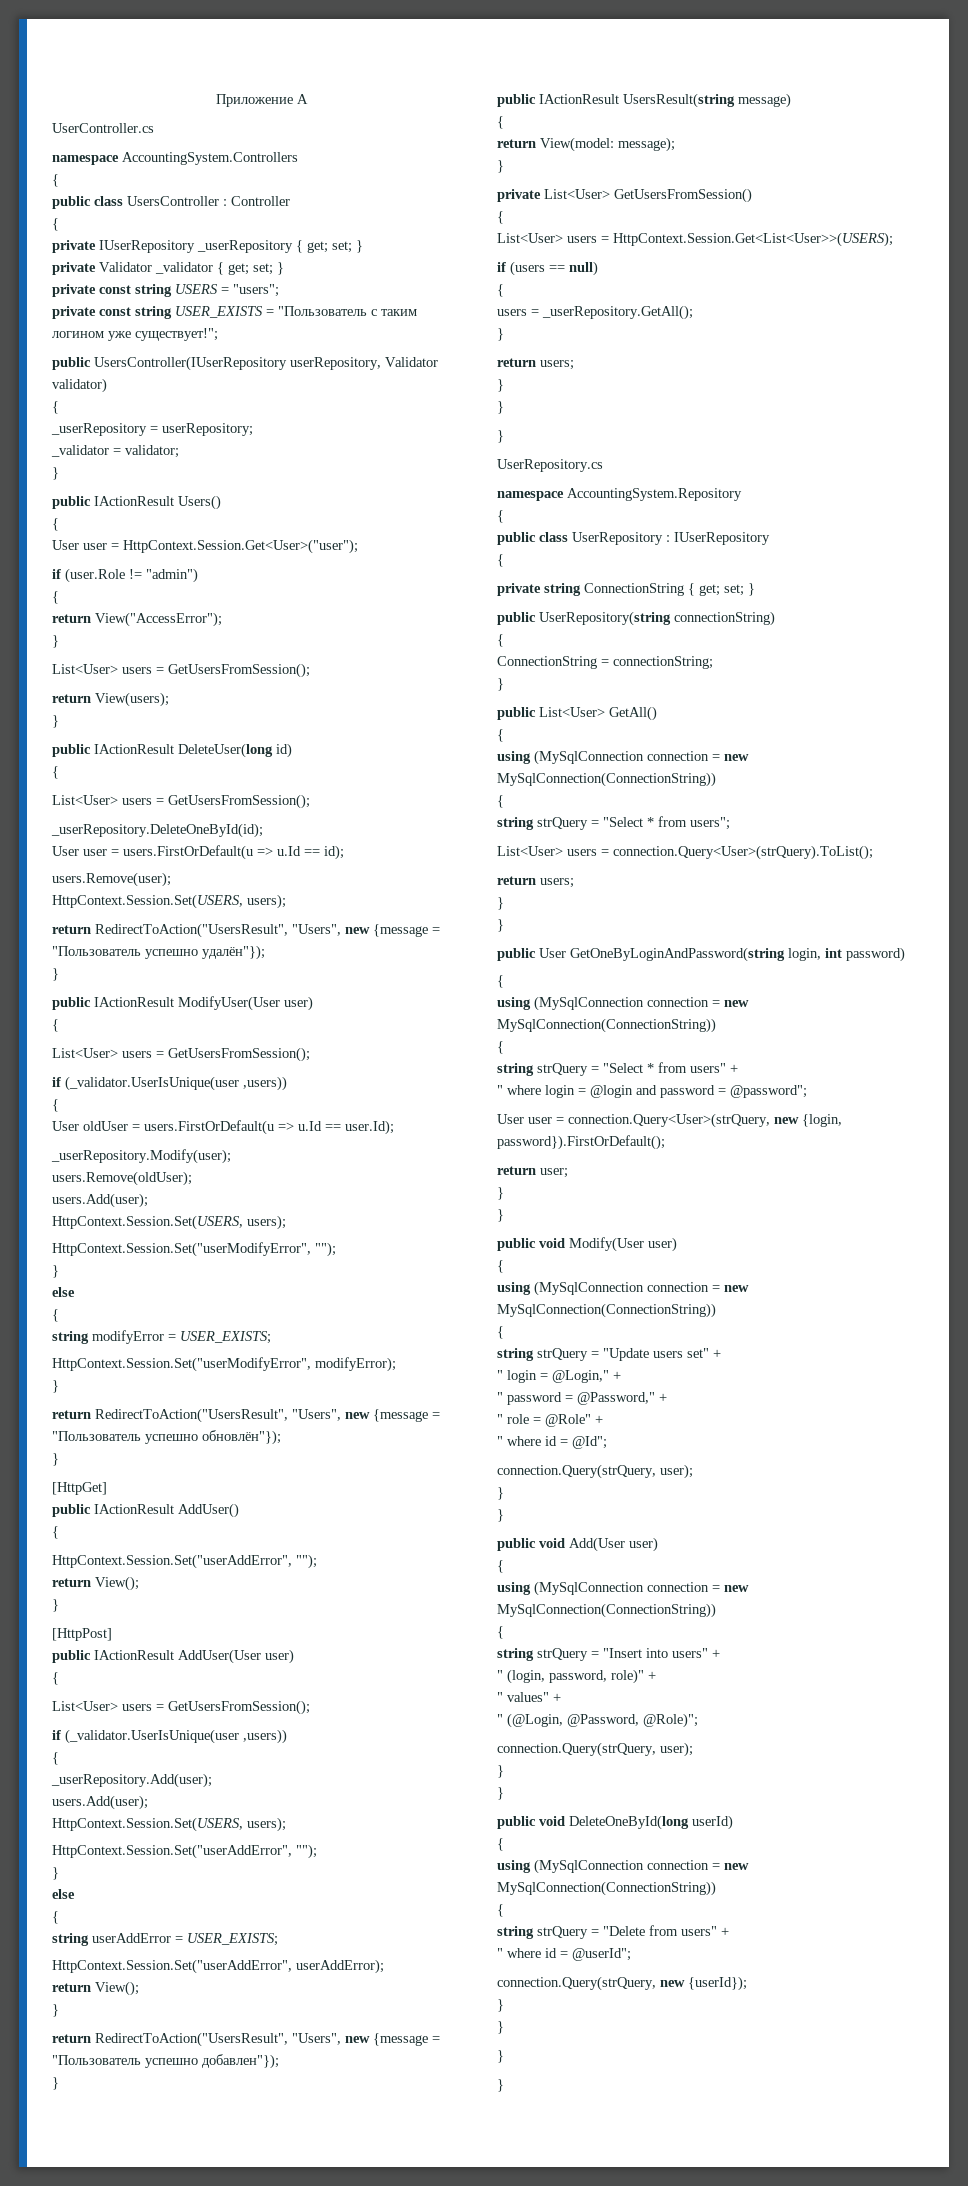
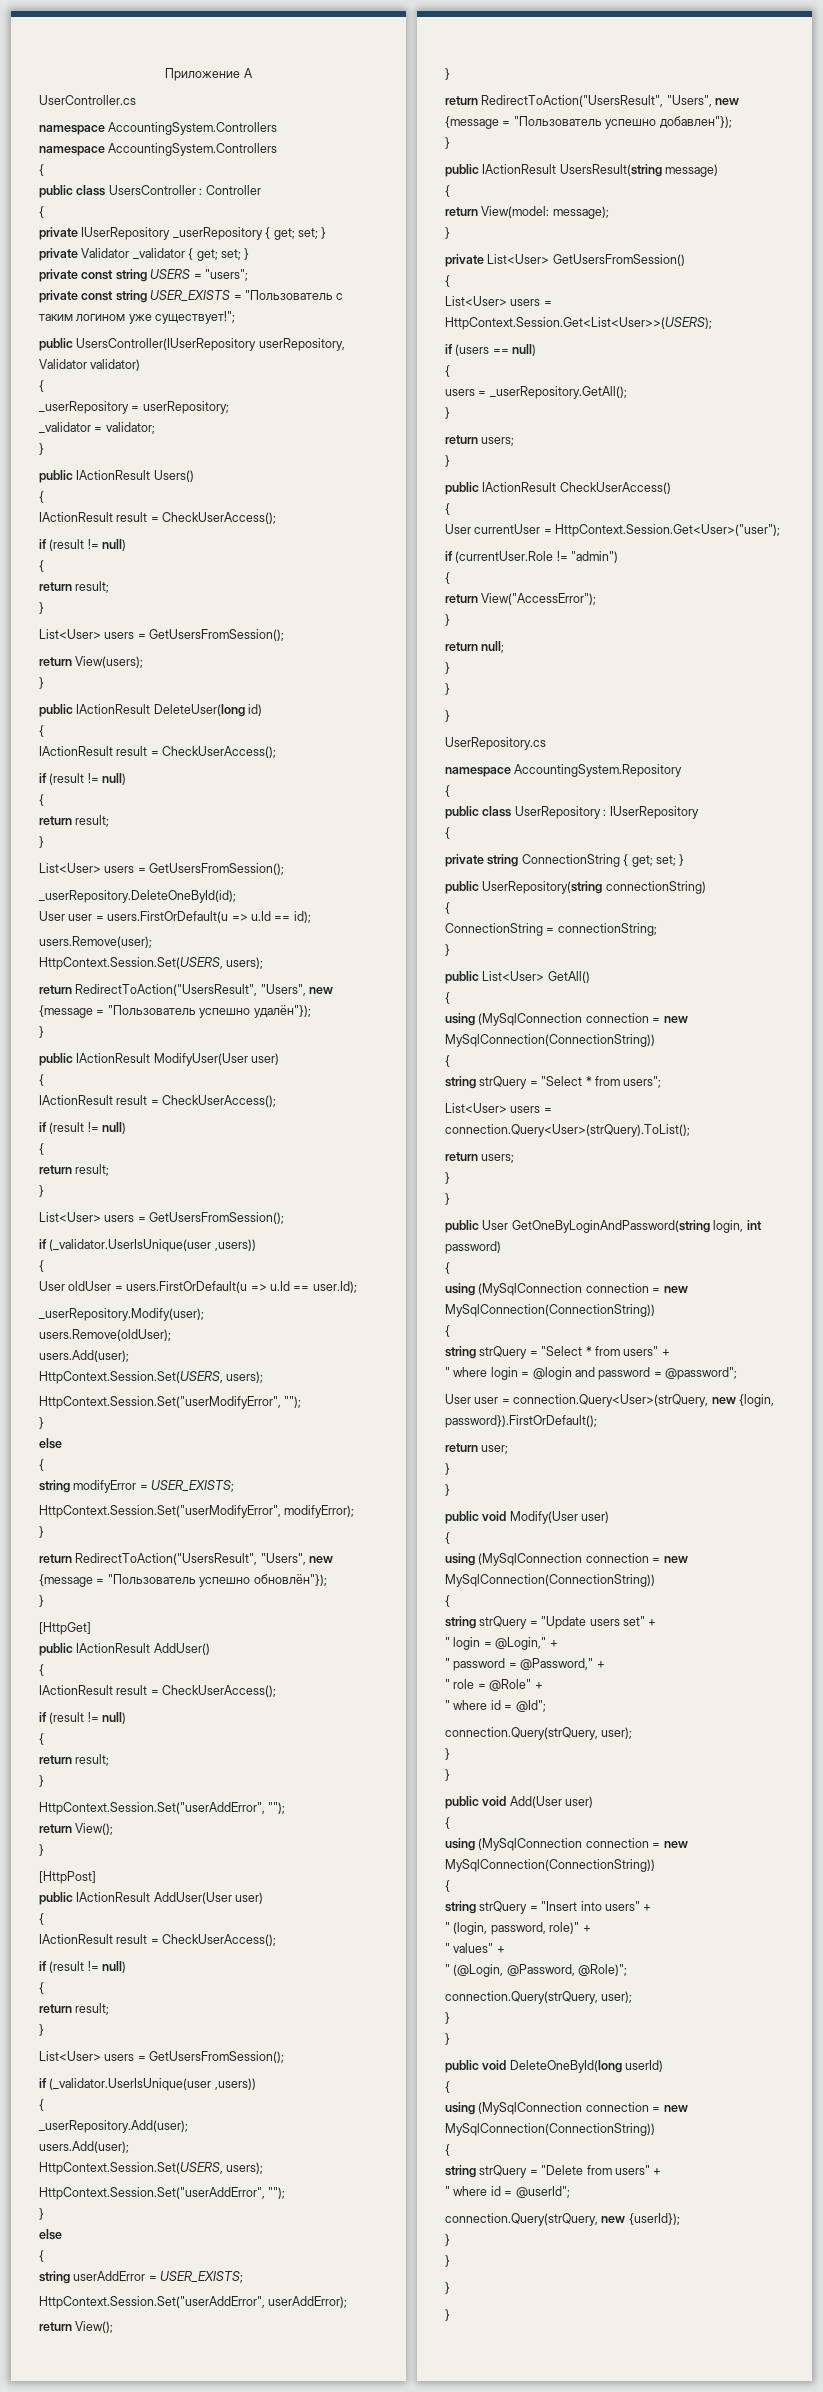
  UserController.cs
+ namespace AccountingSystem.Controllers
  public IActionResult Users()
  {
- User user = HttpContext.Session.Get<User>("user");
- if (user.Role != "admin")
+ IActionResult result = CheckUserAccess();
+ if (result != null)
  {
- return View("AccessError");
+ return result;
  public IActionResult DeleteUser(long id)
  {
+ IActionResult result = CheckUserAccess();
+ if (result != null)
+ {
+ return result;
+ }
  public IActionResult ModifyUser(User user)
  {
+ IActionResult result = CheckUserAccess();
+ if (result != null)
+ {
+ return result;
+ }
  public IActionResult AddUser()
  {
+ IActionResult result = CheckUserAccess();
+ if (result != null)
+ {
+ return result;
+ }
  public IActionResult AddUser(User user)
  {
+ IActionResult result = CheckUserAccess();
+ if (result != null)
+ {
+ return result;
+ }
+ public IActionResult CheckUserAccess()
+ {
+ User currentUser = HttpContext.Session.Get<User>("user");
+ if (currentUser.Role != "admin")
+ {
+ return View("AccessError");
+ }
+ return null;
+ }

